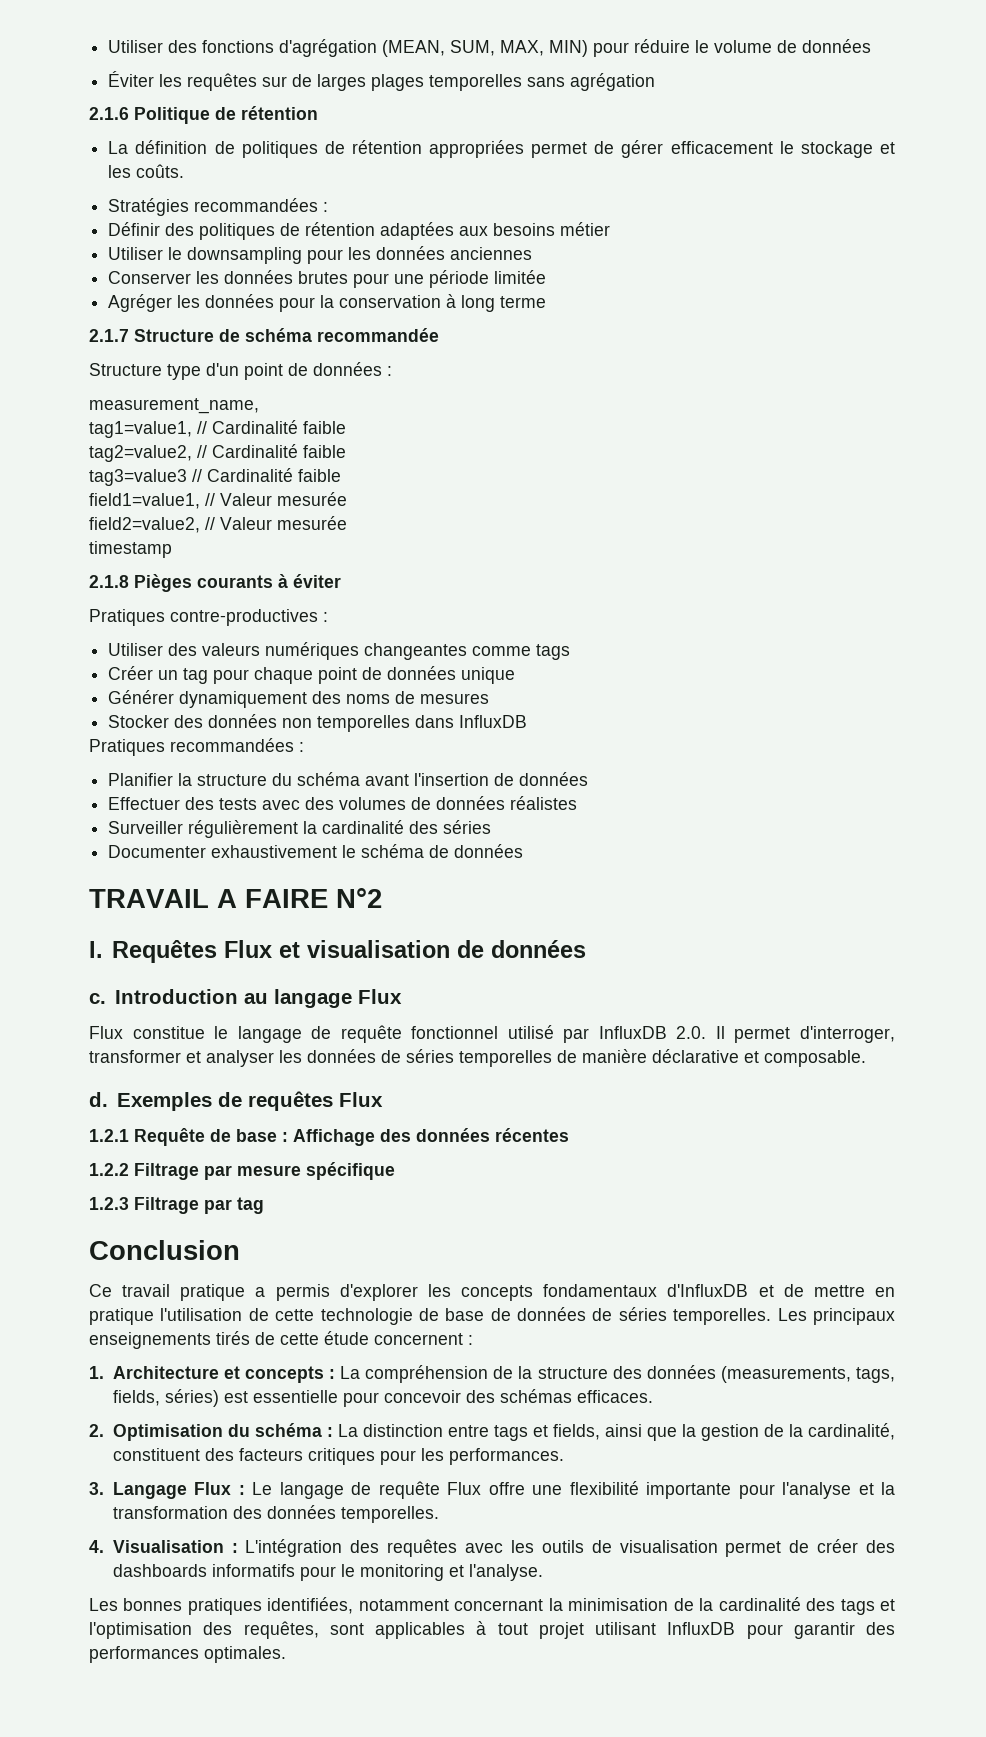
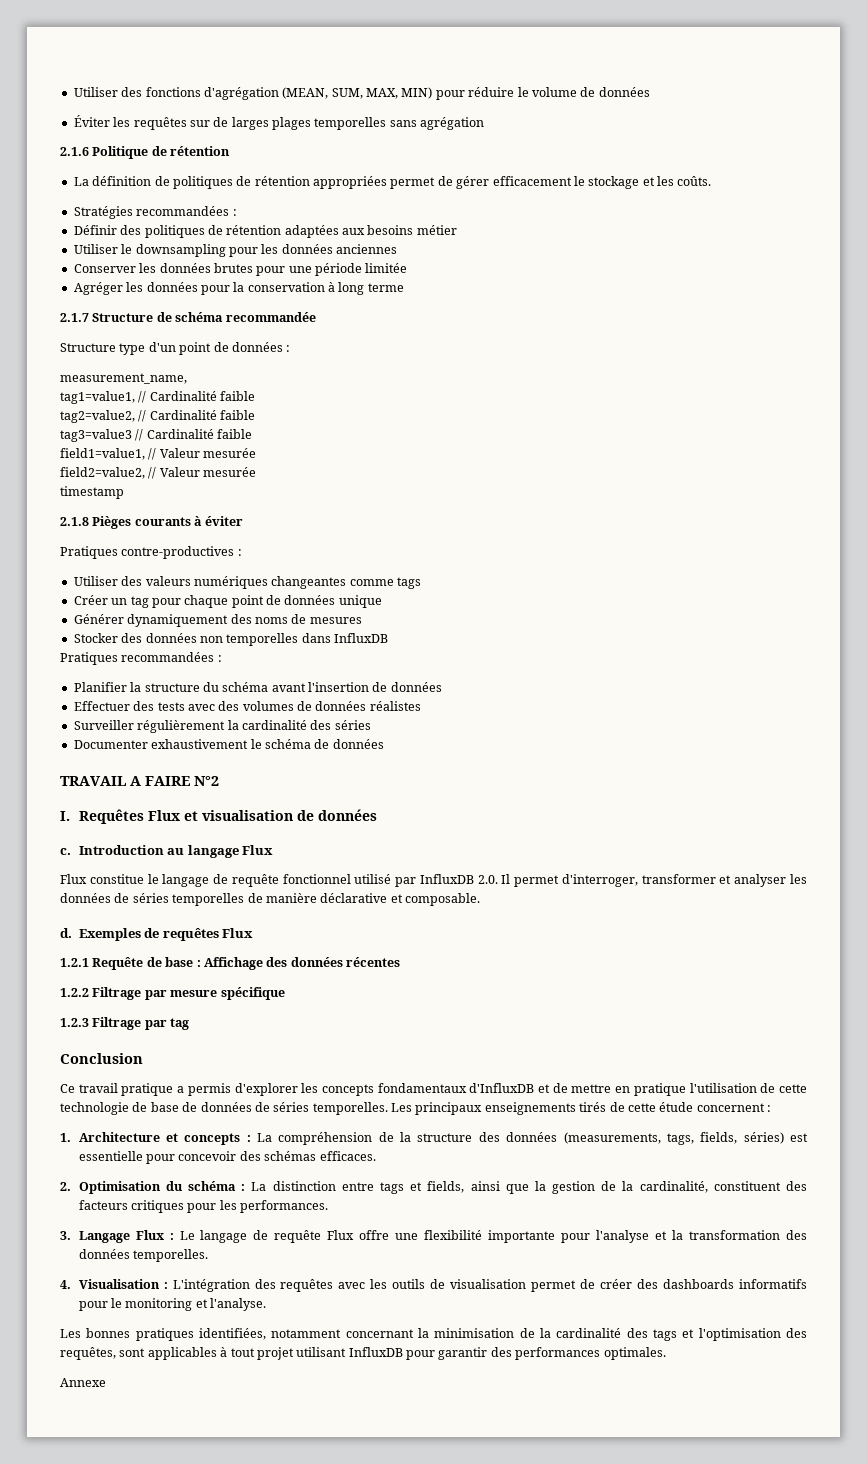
+ Annexe

